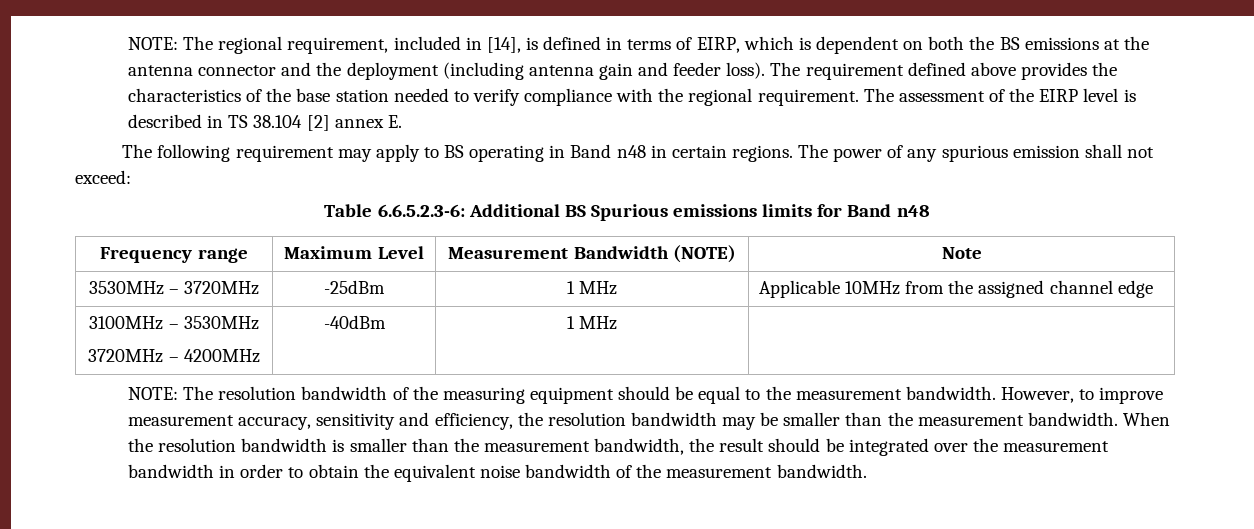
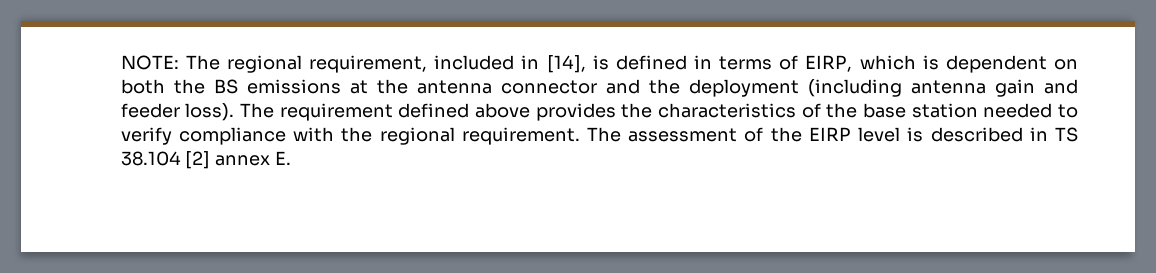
- The following requirement may apply to BS operating in Band n48 in certain regions. The power of any spurious emission shall not exceed:
- Table 6.6.5.2.3-6: Additional BS Spurious emissions limits for Band n48
- Frequency range | Maximum Level | Measurement Bandwidth (NOTE) | Note
- 3530MHz – 3720MHz | -25dBm | 1 MHz | Applicable 10MHz from the assigned channel edge
- 3100MHz – 3530MHz
- 3720MHz – 4200MHz | -40dBm | 1 MHz |
- NOTE: The resolution bandwidth of the measuring equipment should be equal to the measurement bandwidth. However, to improve measurement accuracy, sensitivity and efficiency, the resolution bandwidth may be smaller than the measurement bandwidth. When the resolution bandwidth is smaller than the measurement bandwidth, the result should be integrated over the measurement bandwidth in order to obtain the equivalent noise bandwidth of the measurement bandwidth.

